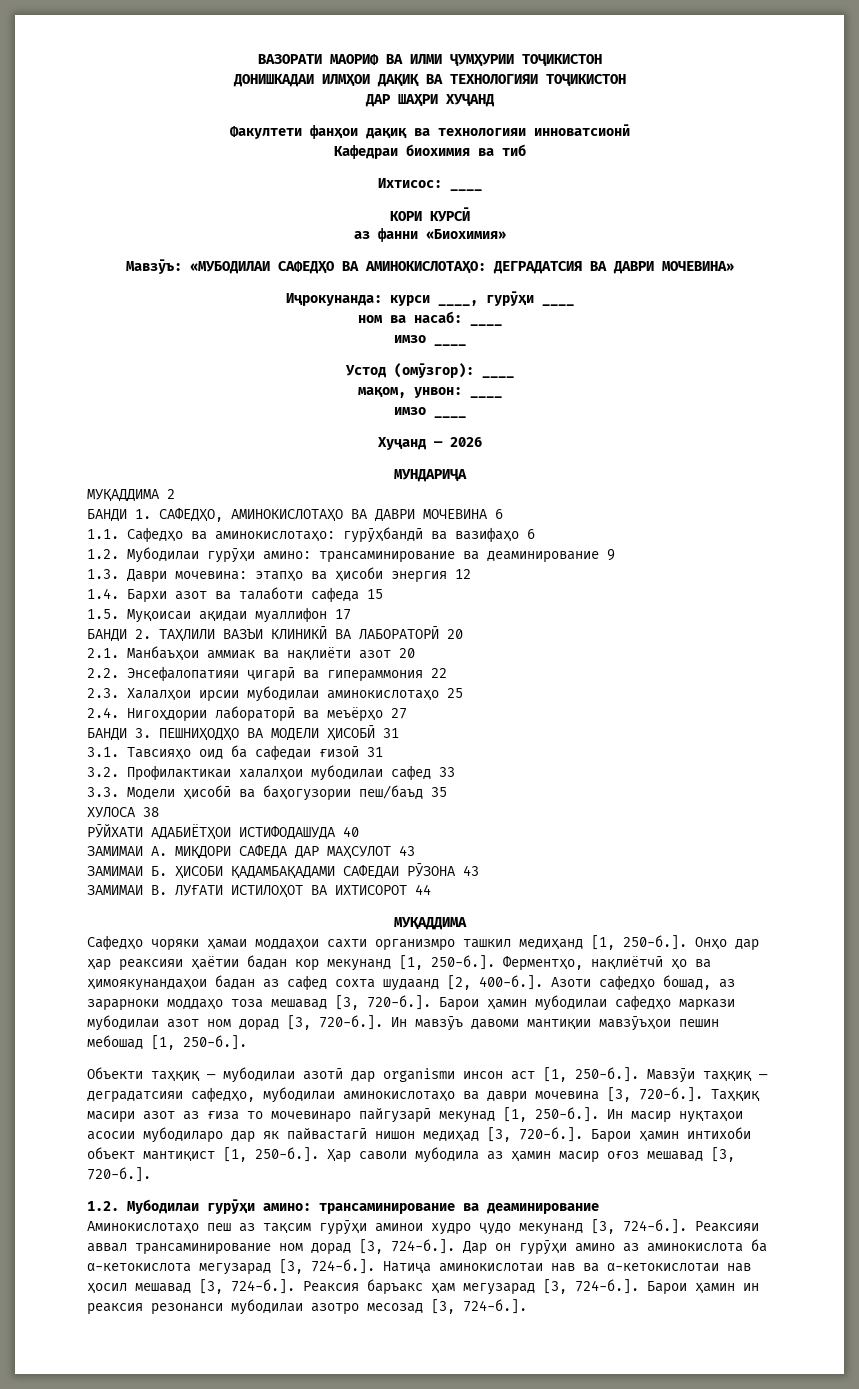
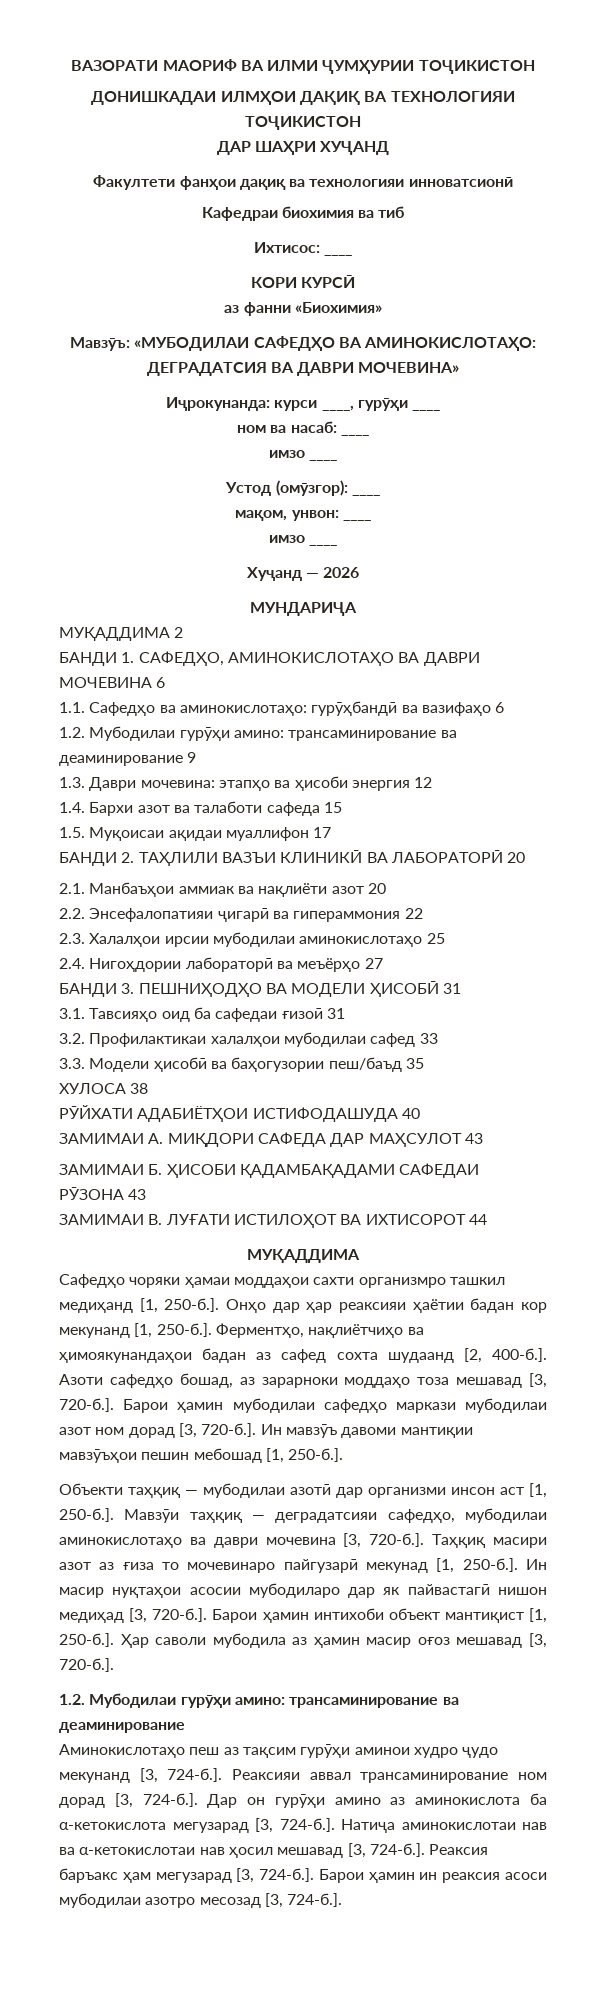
- Сафедҳо чоряки ҳамаи моддаҳои сахти организмро ташкил медиҳанд [1, 250-б.]. Онҳо дар ҳар реаксияи ҳаётии бадан кор мекунанд [1, 250-б.]. Ферментҳо, нақлиётчӣ ҳо ва ҳимоякунандаҳои бадан аз сафед сохта шудаанд [2, 400-б.]. Азоти сафедҳо бошад, аз зарарноки моддаҳо тоза мешавад [3, 720-б.]. Барои ҳамин мубодилаи сафедҳо маркази мубодилаи азот ном дорад [3, 720-б.]. Ин мавзӯъ давоми мантиқии мавзӯъҳои пешин мебошад [1, 250-б.].
+ Сафедҳо чоряки ҳамаи моддаҳои сахти организмро ташкил медиҳанд [1, 250-б.]. Онҳо дар ҳар реаксияи ҳаётии бадан кор мекунанд [1, 250-б.]. Ферментҳо, нақлиётчиҳо ва ҳимоякунандаҳои бадан аз сафед сохта шудаанд [2, 400-б.]. Азоти сафедҳо бошад, аз зарарноки моддаҳо тоза мешавад [3, 720-б.]. Барои ҳамин мубодилаи сафедҳо маркази мубодилаи азот ном дорад [3, 720-б.]. Ин мавзӯъ давоми мантиқии мавзӯъҳои пешин мебошад [1, 250-б.].
- Объекти таҳқиқ — мубодилаи азотӣ дар organismи инсон аст [1, 250-б.]. Мавзӯи таҳқиқ — деградатсияи сафедҳо, мубодилаи аминокислотаҳо ва даври мочевина [3, 720-б.]. Таҳқиқ масири азот аз ғиза то мочевинаро пайгузарӣ мекунад [1, 250-б.]. Ин масир нуқтаҳои асосии мубодиларо дар як пайвастагӣ нишон медиҳад [3, 720-б.]. Барои ҳамин интихоби объект мантиқист [1, 250-б.]. Ҳар саволи мубодила аз ҳамин масир оғоз мешавад [3, 720-б.].
+ Объекти таҳқиқ — мубодилаи азотӣ дар организми инсон аст [1, 250-б.]. Мавзӯи таҳқиқ — деградатсияи сафедҳо, мубодилаи аминокислотаҳо ва даври мочевина [3, 720-б.]. Таҳқиқ масири азот аз ғиза то мочевинаро пайгузарӣ мекунад [1, 250-б.]. Ин масир нуқтаҳои асосии мубодиларо дар як пайвастагӣ нишон медиҳад [3, 720-б.]. Барои ҳамин интихоби объект мантиқист [1, 250-б.]. Ҳар саволи мубодила аз ҳамин масир оғоз мешавад [3, 720-б.].
- Аминокислотаҳо пеш аз тақсим гурӯҳи аминои худро ҷудо мекунанд [3, 724-б.]. Реаксияи аввал трансаминирование ном дорад [3, 724-б.]. Дар он гурӯҳи амино аз аминокислота ба α-кетокислота мегузарад [3, 724-б.]. Натиҷа аминокислотаи нав ва α-кетокислотаи нав ҳосил мешавад [3, 724-б.]. Реаксия баръакс ҳам мегузарад [3, 724-б.]. Барои ҳамин ин реаксия резонанси мубодилаи азотро месозад [3, 724-б.].
+ Аминокислотаҳо пеш аз тақсим гурӯҳи аминои худро ҷудо мекунанд [3, 724-б.]. Реаксияи аввал трансаминирование ном дорад [3, 724-б.]. Дар он гурӯҳи амино аз аминокислота ба α-кетокислота мегузарад [3, 724-б.]. Натиҷа аминокислотаи нав ва α-кетокислотаи нав ҳосил мешавад [3, 724-б.]. Реаксия баръакс ҳам мегузарад [3, 724-б.]. Барои ҳамин ин реаксия асоси мубодилаи азотро месозад [3, 724-б.].

